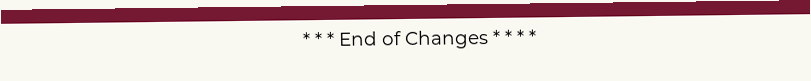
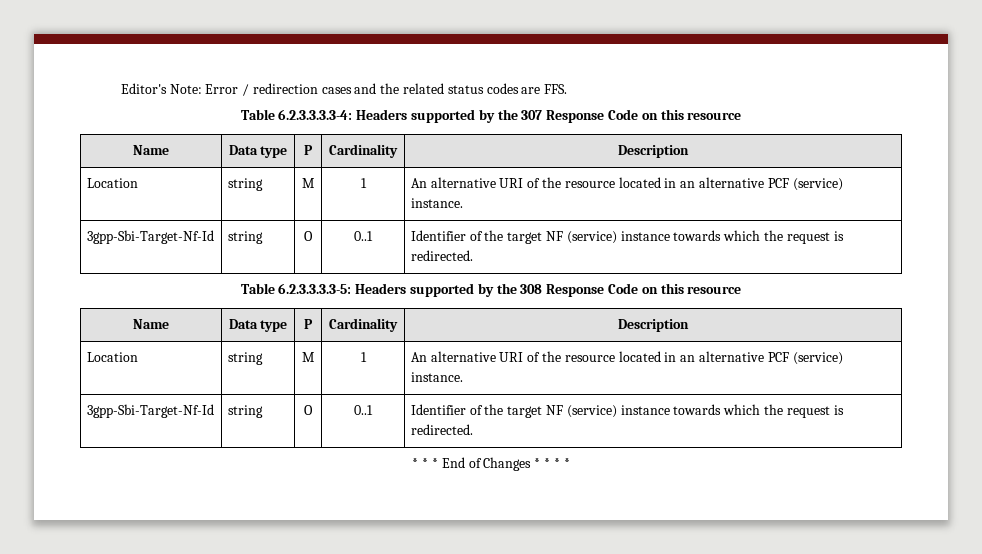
+ Editor's Note: Error / redirection cases and the related status codes are FFS.
+ Table 6.2.3.3.3.3-4: Headers supported by the 307 Response Code on this resource
+ Name | Data type | P | Cardinality | Description
+ Location | string | M | 1 | An alternative URI of the resource located in an alternative PCF (service) instance.
+ 3gpp-Sbi-Target-Nf-Id | string | O | 0..1 | Identifier of the target NF (service) instance towards which the request is redirected.
+ Table 6.2.3.3.3.3-5: Headers supported by the 308 Response Code on this resource
+ Name | Data type | P | Cardinality | Description
+ Location | string | M | 1 | An alternative URI of the resource located in an alternative PCF (service) instance.
+ 3gpp-Sbi-Target-Nf-Id | string | O | 0..1 | Identifier of the target NF (service) instance towards which the request is redirected.

